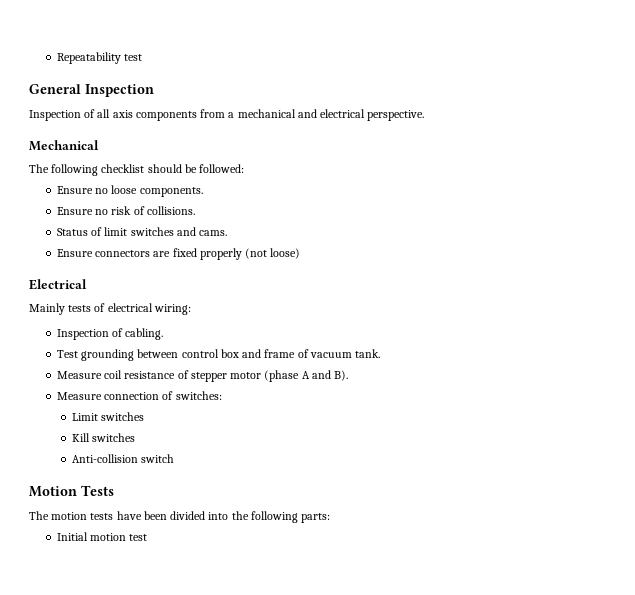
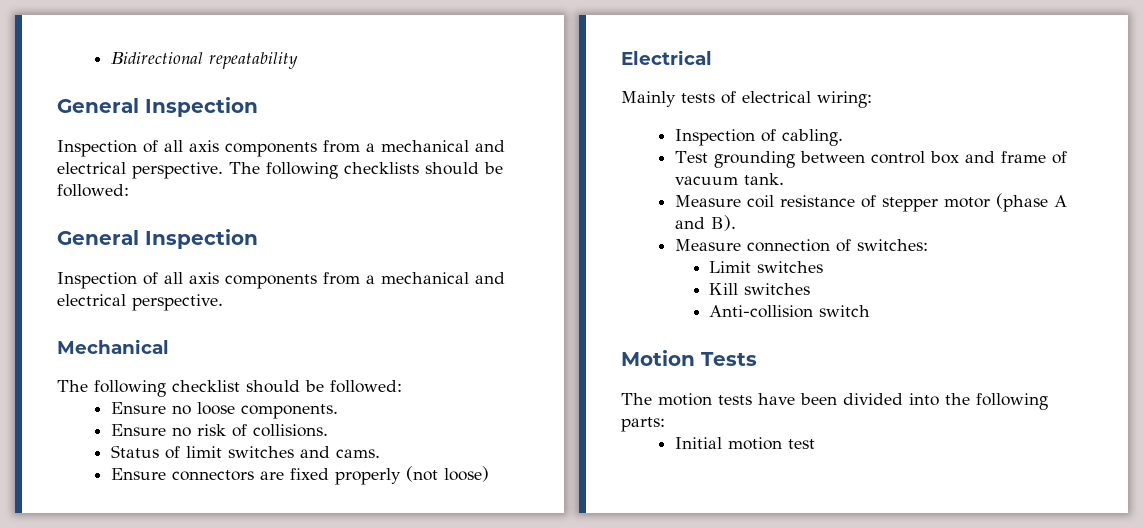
- Repeatability test
+ Bidirectional repeatability
+ General Inspection
+ Inspection of all axis components from a mechanical and electrical perspective. The following checklists should be followed:

